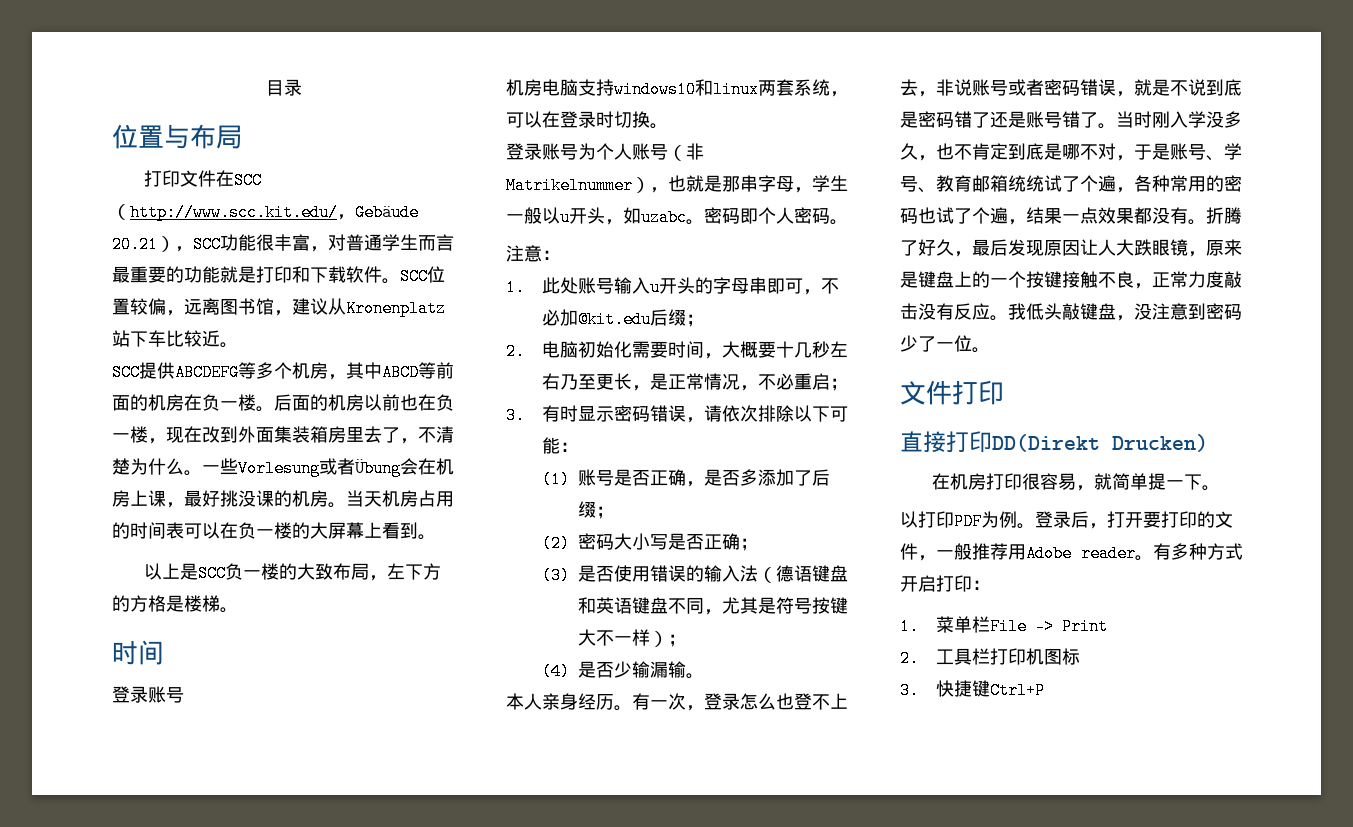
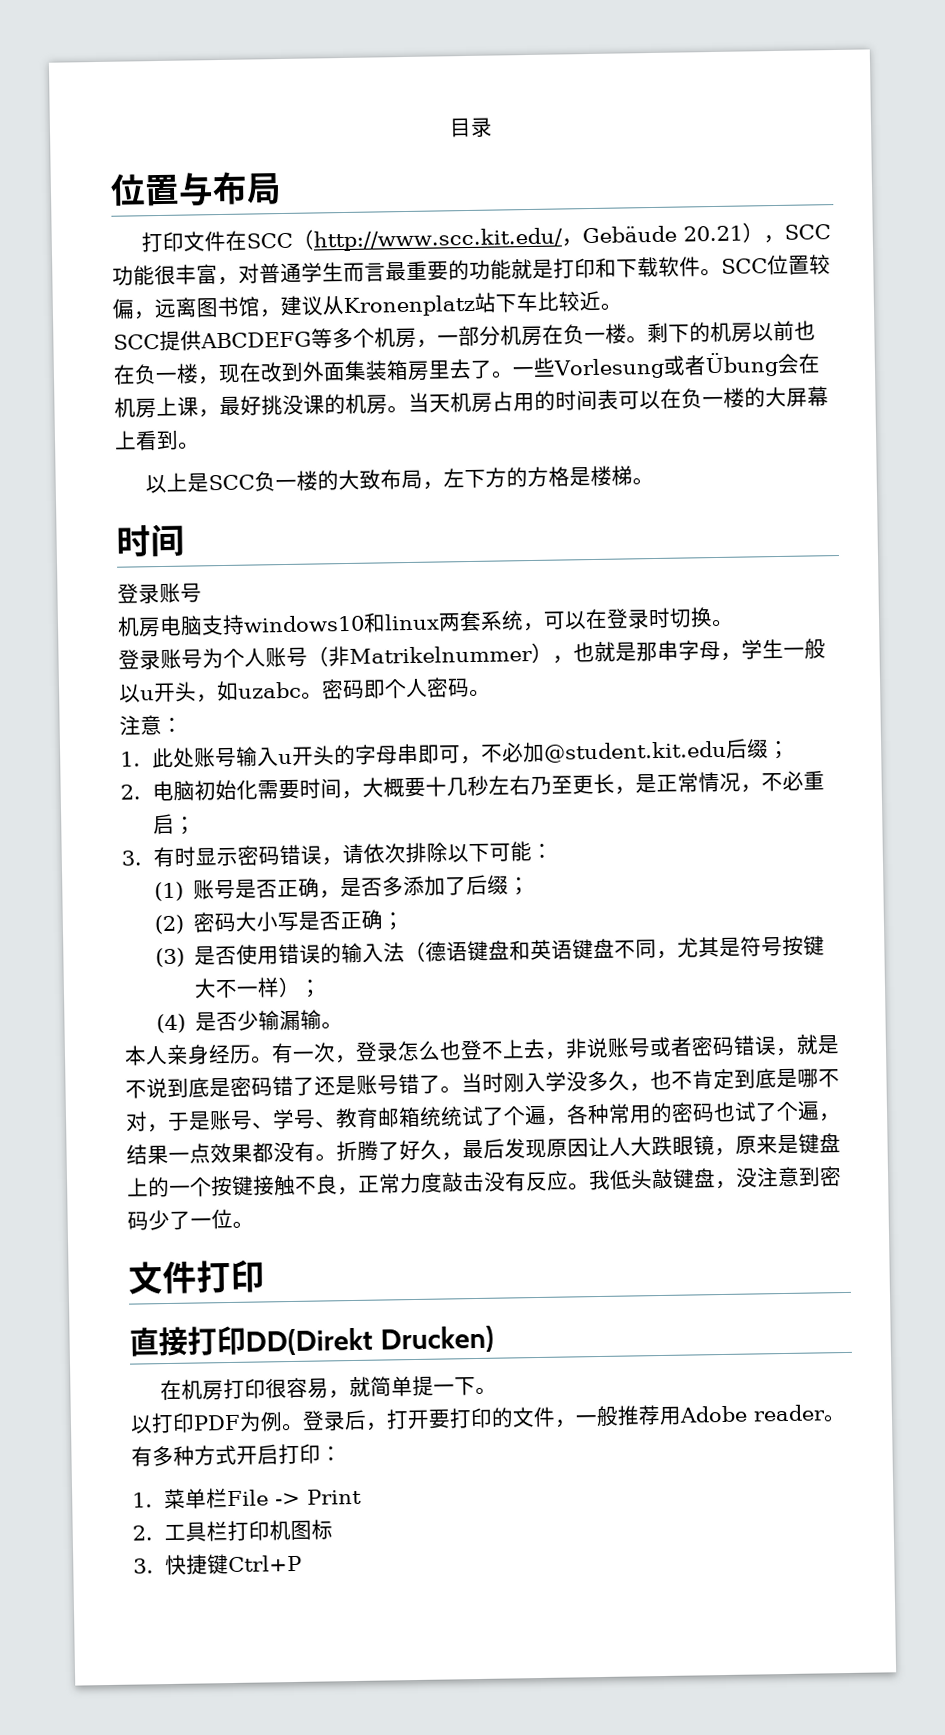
- SCC提供ABCDEFG等多个机房，其中ABCD等前面的机房在负一楼。
+ SCC提供ABCDEFG等多个机房，一部分机房在负一楼。
- 后面的机房以前也在负一楼，现在改到外面集装箱房里去了，不清楚为什么。
+ 剩下的机房以前也在负一楼，现在改到外面集装箱房里去了。
- 1.此处账号输入u开头的字母串即可，不必加@kit.edu后缀；
+ 1.此处账号输入u开头的字母串即可，不必加@student.kit.edu后缀；

